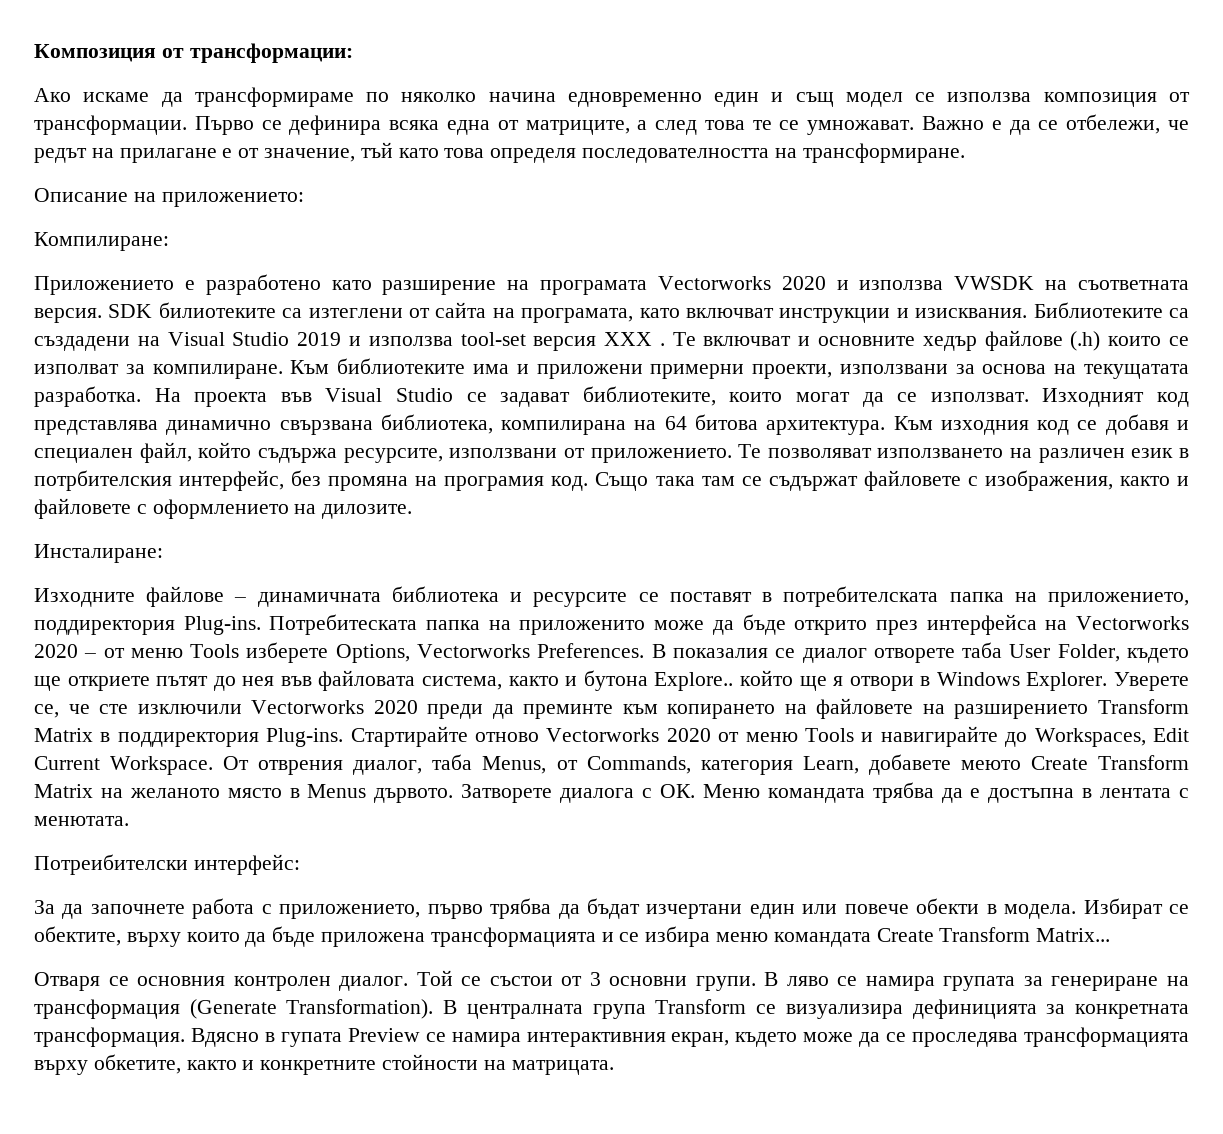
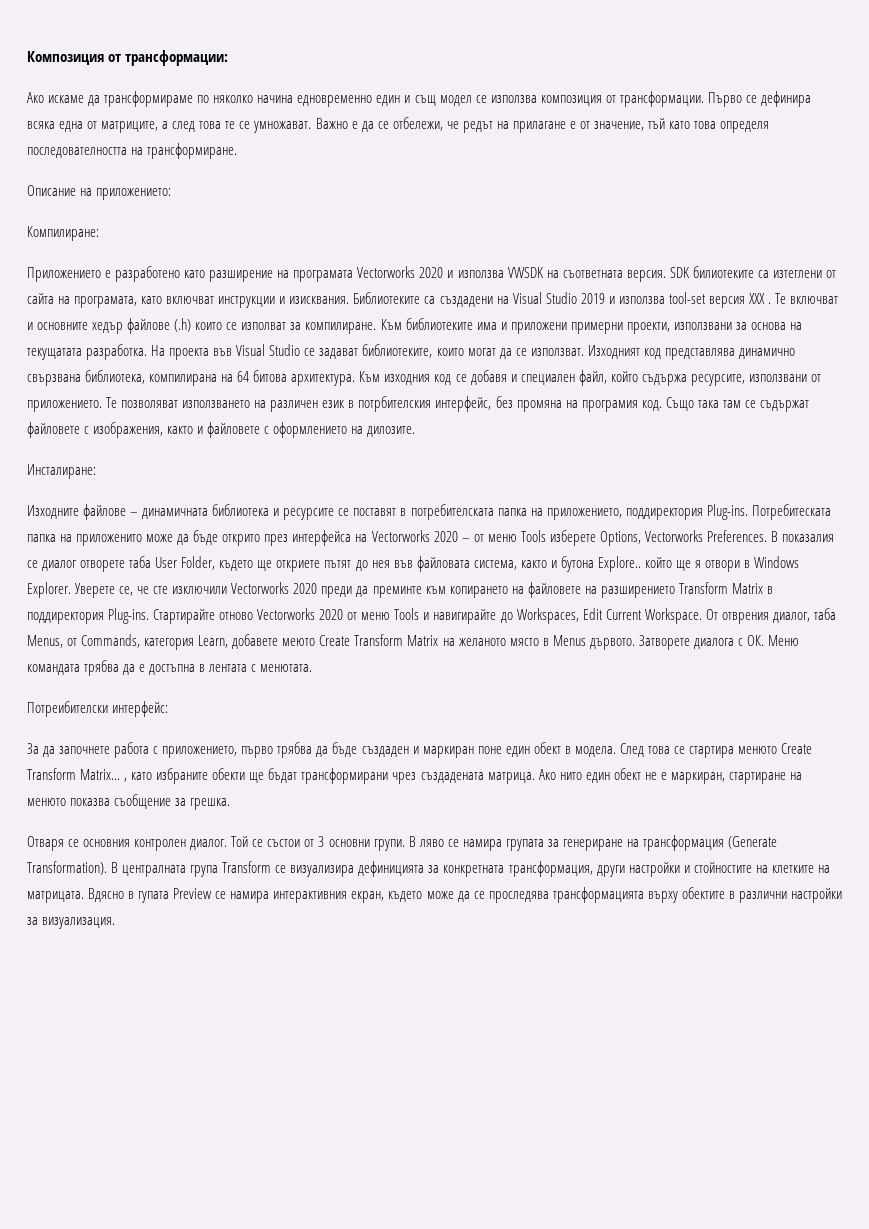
- За да започнете работа с приложението, първо трябва да бъдат изчертани един или повече обекти в модела. Избират се обектите, върху които да бъде приложена трансформацията и се избира меню командата Create Transform Matrix...
+ За да започнете работа с приложението, първо трябва да бъде създаден и маркиран поне един обект в модела. След това се стартира менюто Create Transform Matrix... , като избраните обекти ще бъдат трансформирани чрез създадената матрица. Ако нито един обект не е маркиран, стартиране на менюто показва съобщение за грешка.
- В централната група Transform се визуализира дефиницията за конкретната трансформация.
+ В централната група Transform се визуализира дефиницията за конкретната трансформация, други настройки и стойностите на клетките на матрицата.
- Вдясно в гупата Preview се намира интерактивния екран, където може да се проследява трансформацията върху обкетите, както и конкретните стойности на матрицата.
+ Вдясно в гупата Preview се намира интерактивния екран, където може да се проследява трансформацията върху обектите в различни настройки за визуализация.

